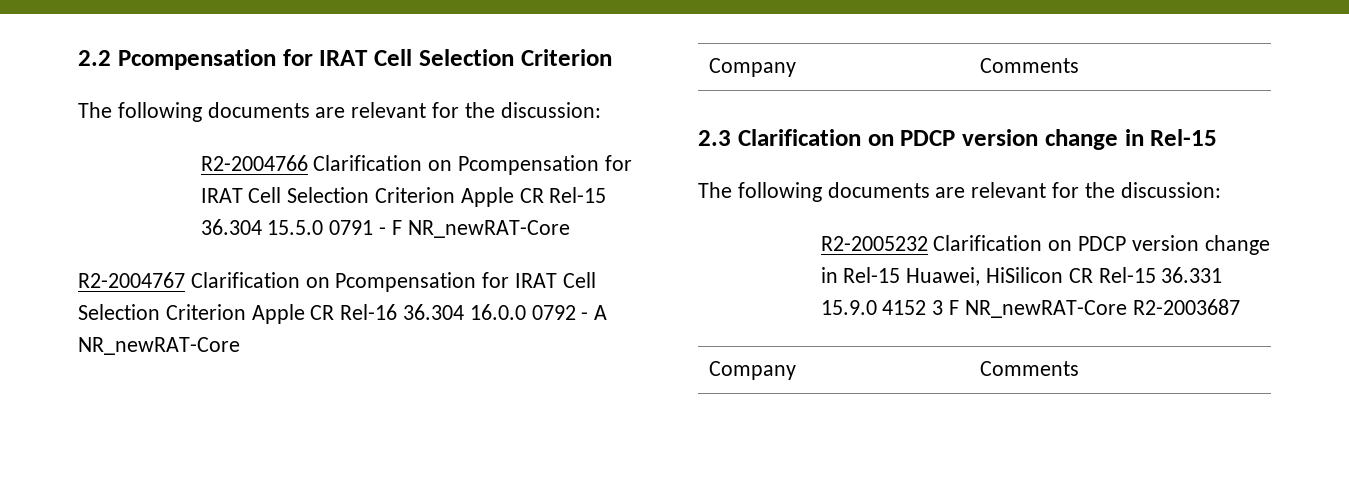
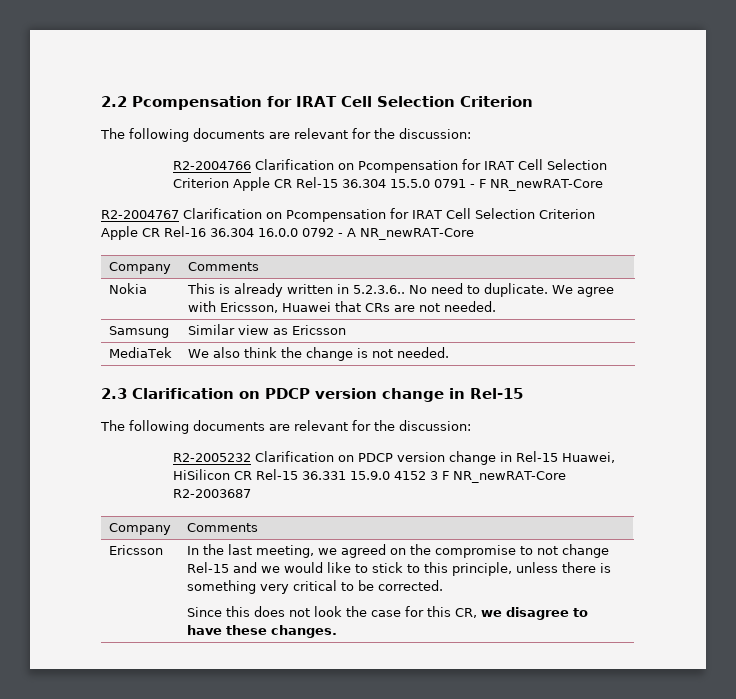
+ Nokia | This is already written in 5.2.3.6.. No need to duplicate. We agree with Ericsson, Huawei that CRs are not needed.
+ Samsung | Similar view as Ericsson
+ MediaTek | We also think the change is not needed.
+ Ericsson | In the last meeting, we agreed on the compromise to not change Rel-15 and we would like to stick to this principle, unless there is something very critical to be corrected.
+ Since this does not look the case for this CR, we disagree to have these changes.

